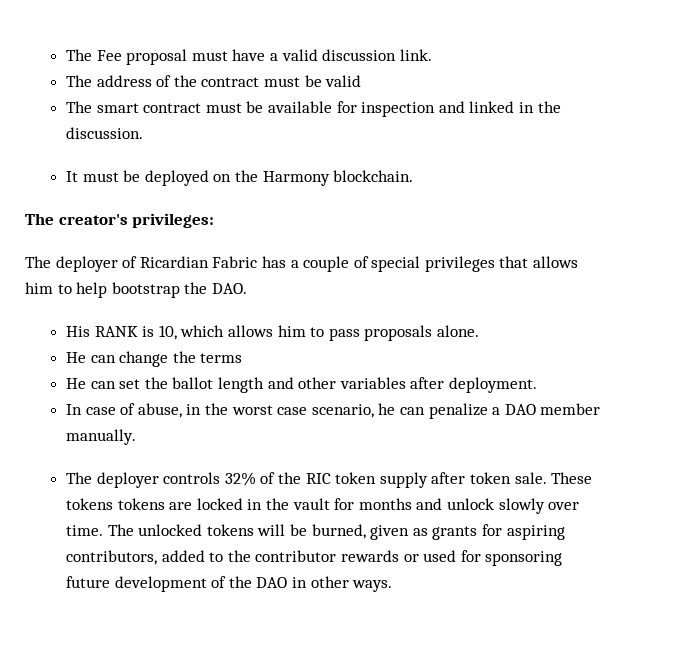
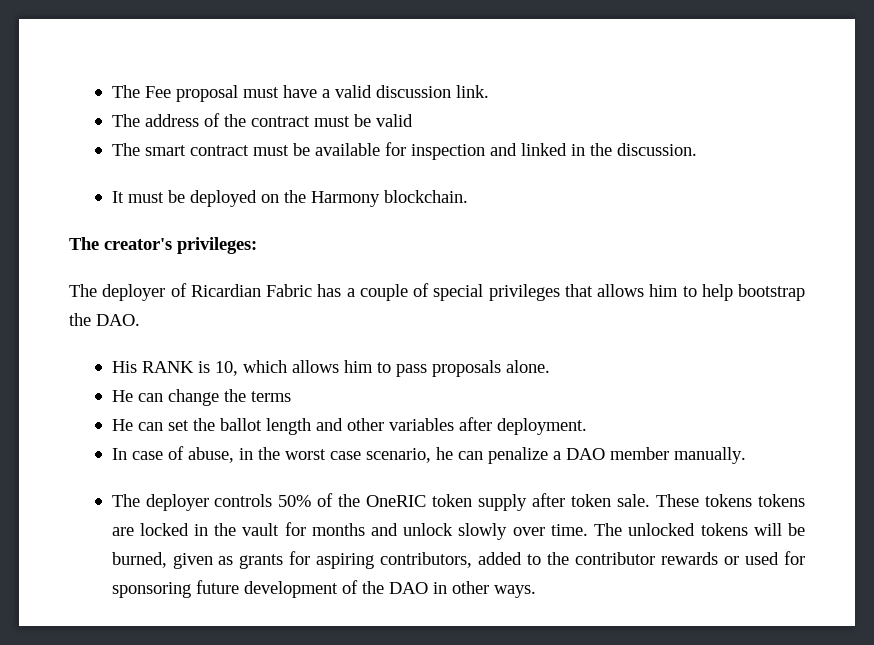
- The deployer controls 32% of the RIC token supply after token sale.
+ The deployer controls 50% of the OneRIC token supply after token sale.

